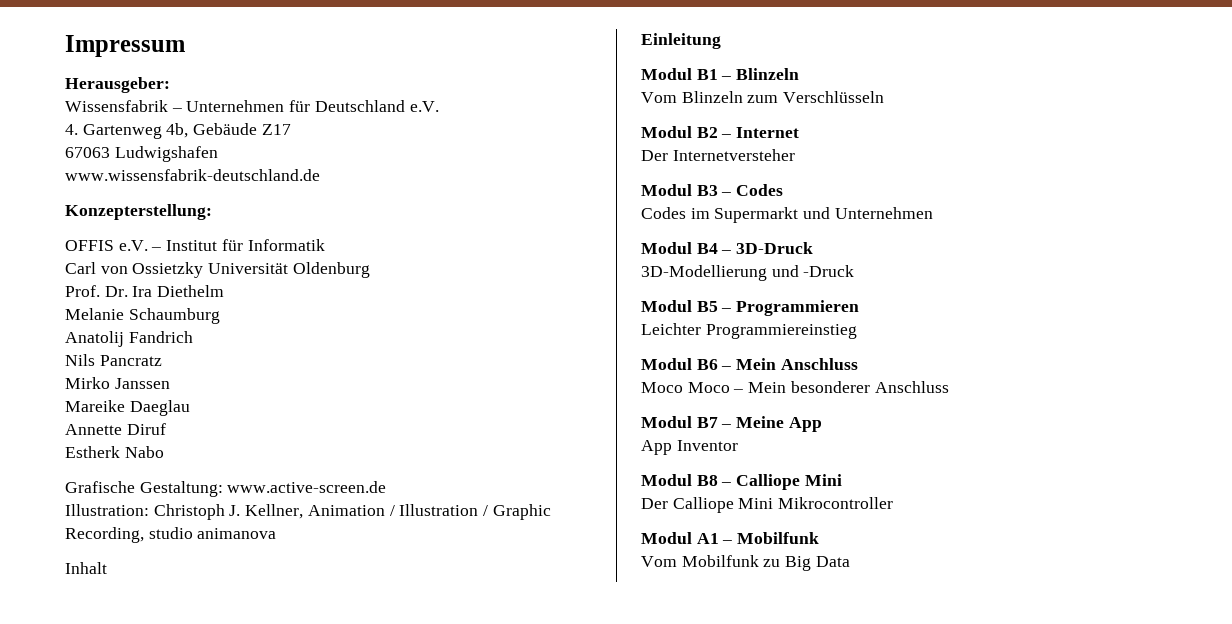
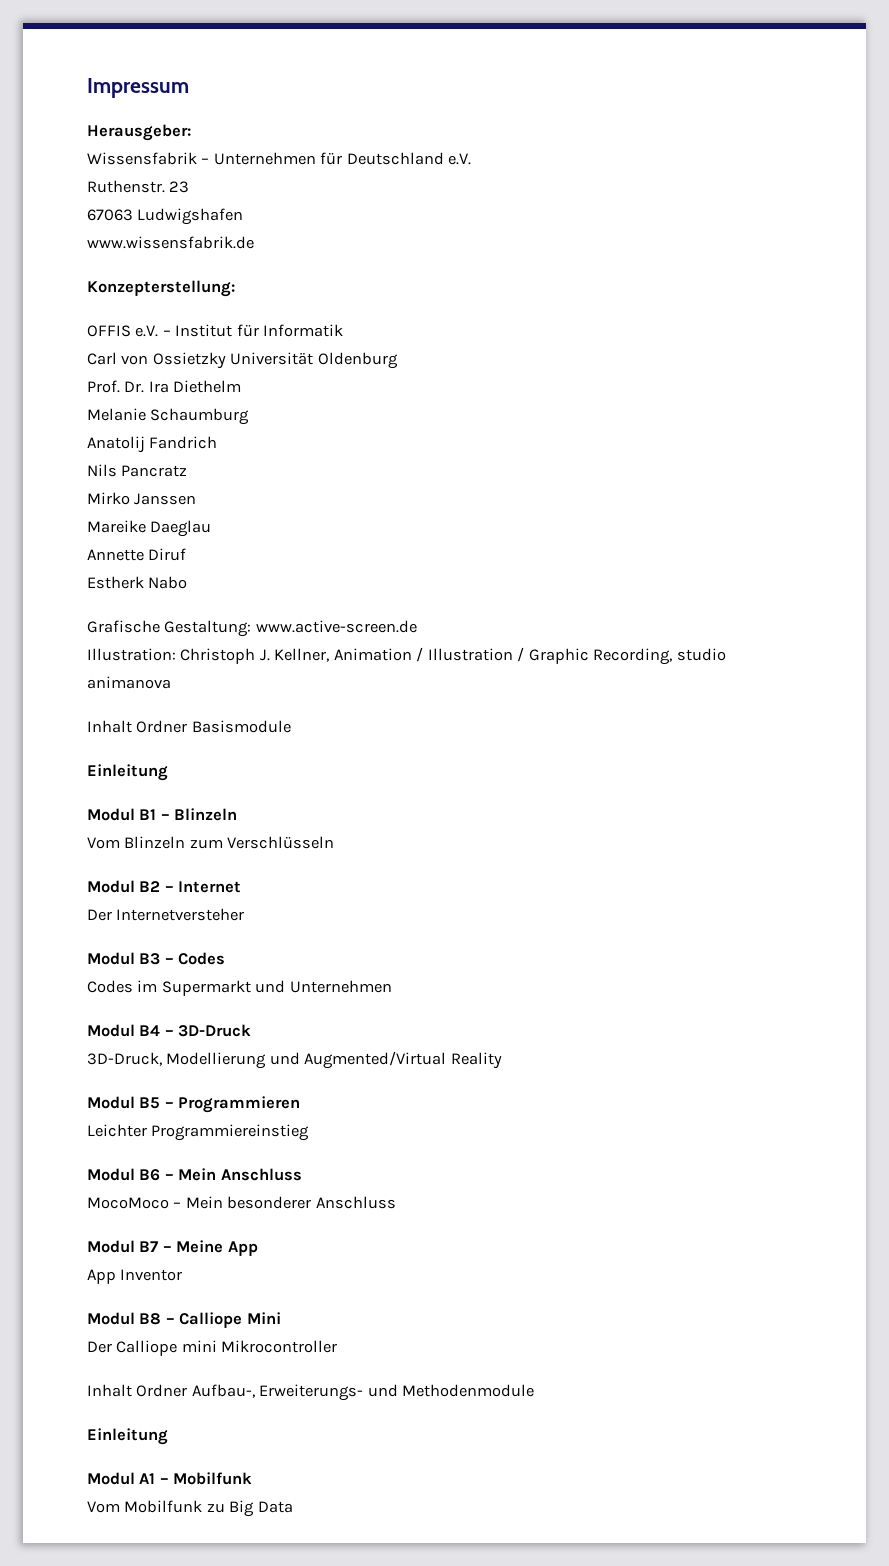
- 4. Gartenweg 4b, Gebäude Z17
+ Ruthenstr. 23
- www.wissensfabrik-deutschland.de
+ www.wissensfabrik.de
- Inhalt
+ Inhalt Ordner Basismodule
- 3D-Modellierung und -Druck
+ 3D-Druck, Modellierung und Augmented/Virtual Reality
- Moco Moco – Mein besonderer Anschluss
+ MocoMoco – Mein besonderer Anschluss
- Der Calliope Mini Mikrocontroller
+ Der Calliope mini Mikrocontroller
+ Inhalt Ordner Aufbau-, Erweiterungs- und Methodenmodule
+ Einleitung

